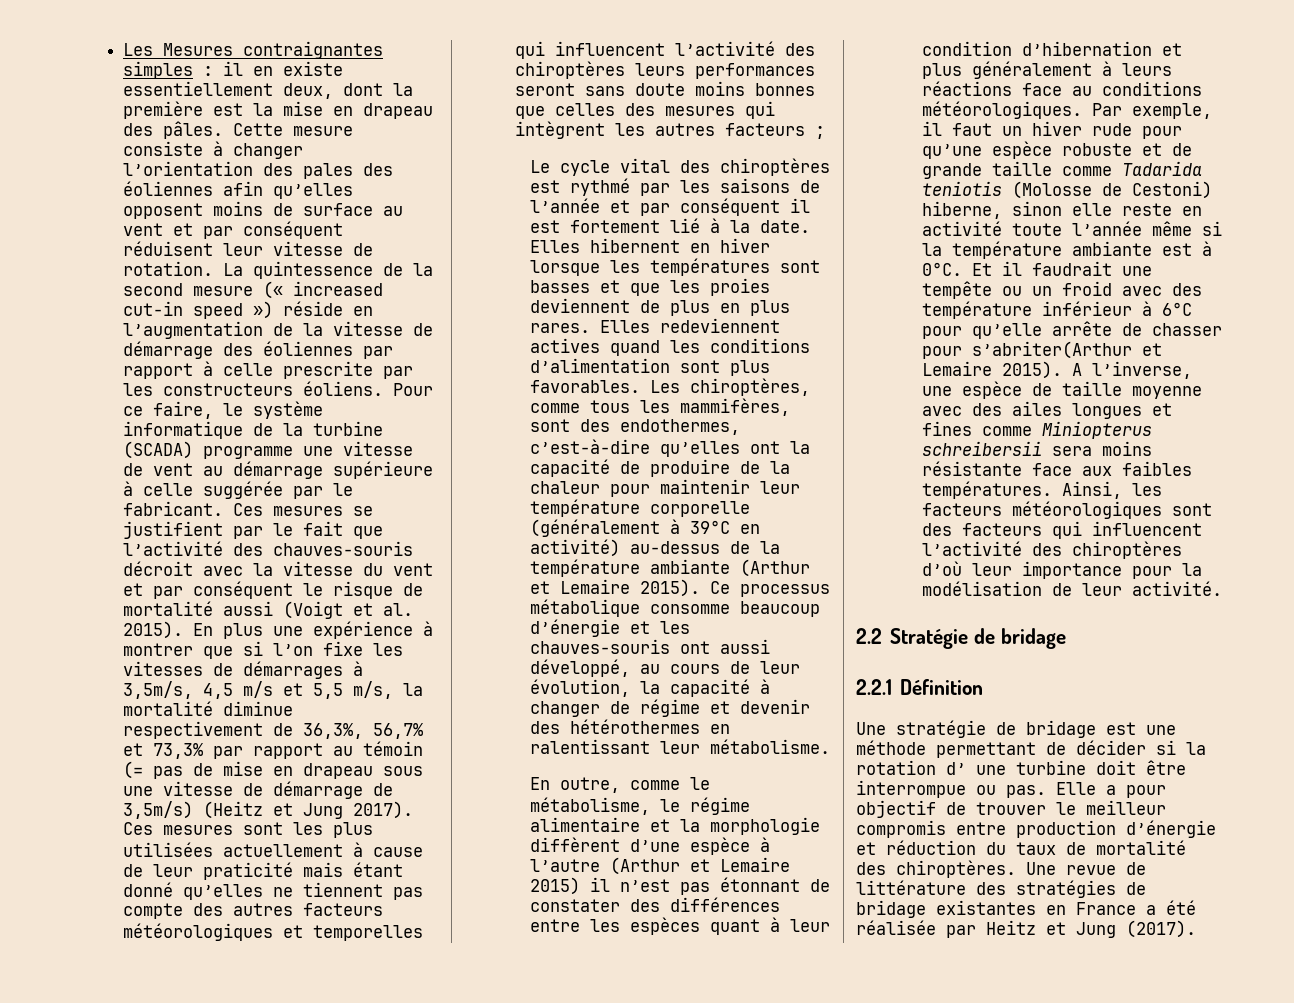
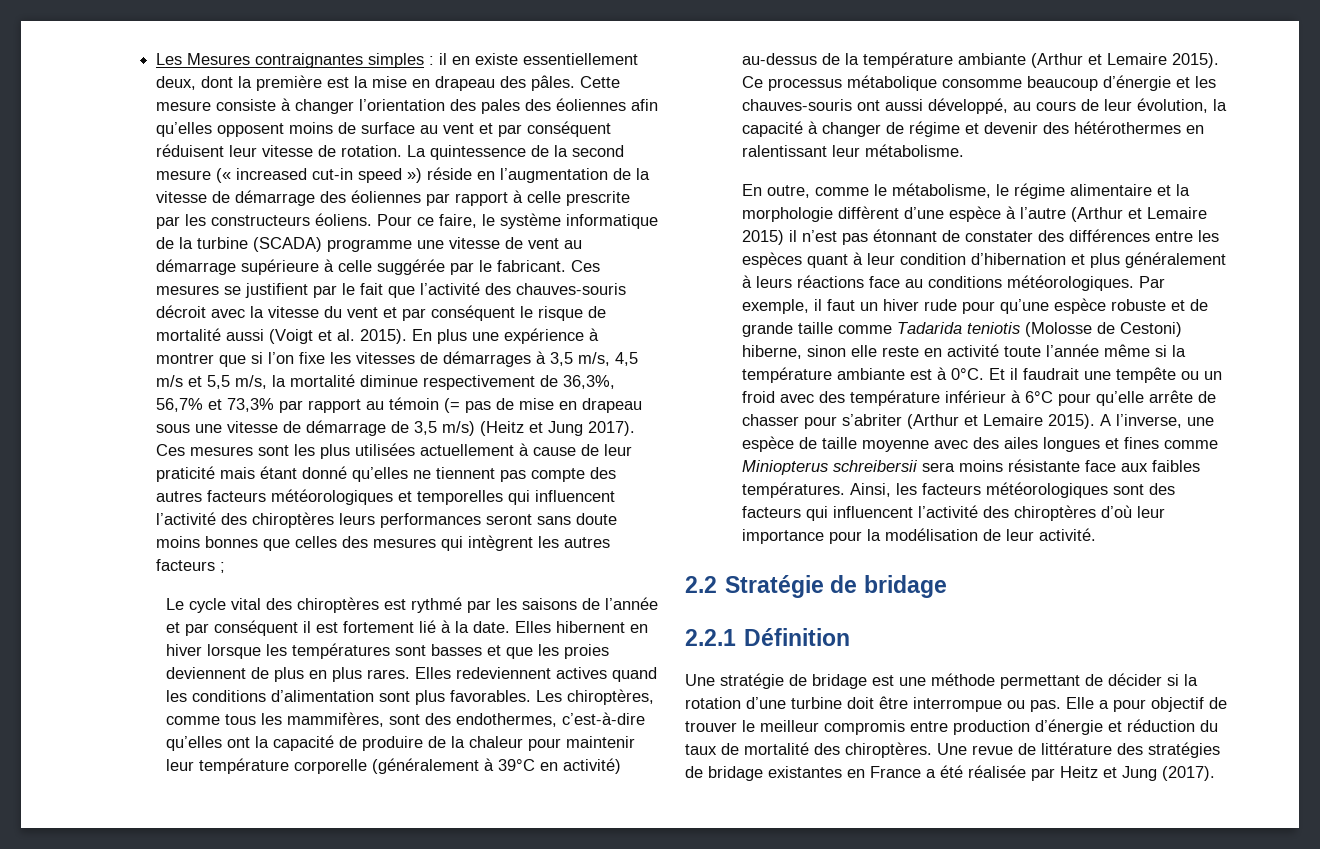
- En plus une expérience à montrer que si l’on fixe les vitesses de démarrages à 3,5m/s, 4,5 m/s et 5,5 m/s, la mortalité diminue respectivement de 36,3%, 56,7% et 73,3% par rapport au témoin (= pas de mise en drapeau sous une vitesse de démarrage de 3,5m/s) (Heitz et Jung 2017).
+ En plus une expérience à montrer que si l’on fixe les vitesses de démarrages à 3,5 m/s, 4,5 m/s et 5,5 m/s, la mortalité diminue respectivement de 36,3%, 56,7% et 73,3% par rapport au témoin (= pas de mise en drapeau sous une vitesse de démarrage de 3,5 m/s) (Heitz et Jung 2017).
- Et il faudrait une tempête ou un froid avec des température inférieur à 6°C pour qu’elle arrête de chasser pour s’abriter(Arthur et Lemaire 2015).
+ Et il faudrait une tempête ou un froid avec des température inférieur à 6°C pour qu’elle arrête de chasser pour s’abriter (Arthur et Lemaire 2015).
- Une stratégie de bridage est une méthode permettant de décider si la rotation d’ une turbine doit être interrompue ou pas.
+ Une stratégie de bridage est une méthode permettant de décider si la rotation d’une turbine doit être interrompue ou pas.

